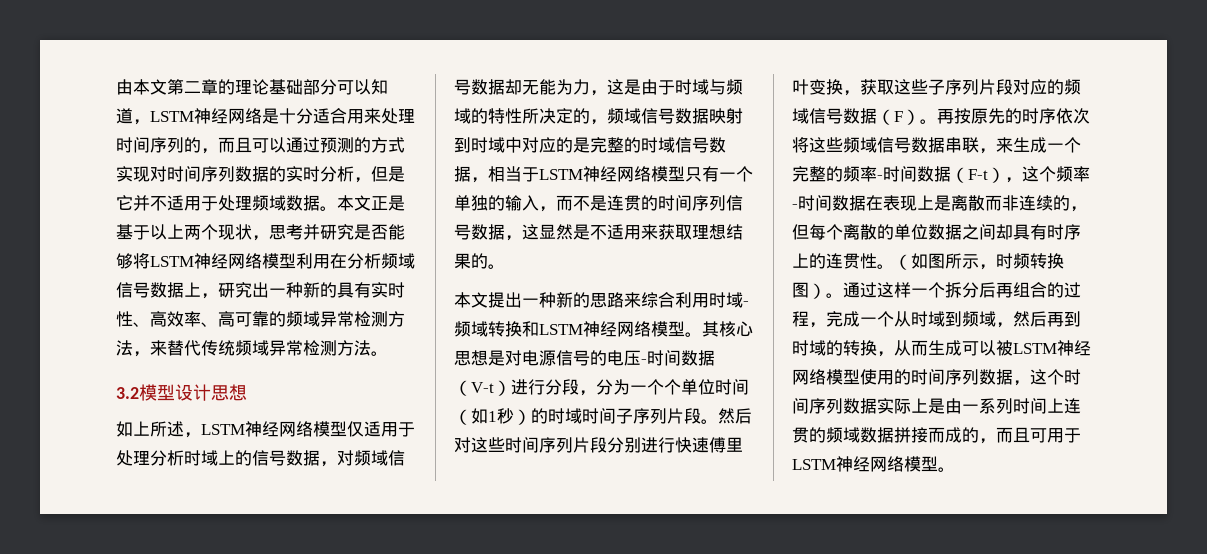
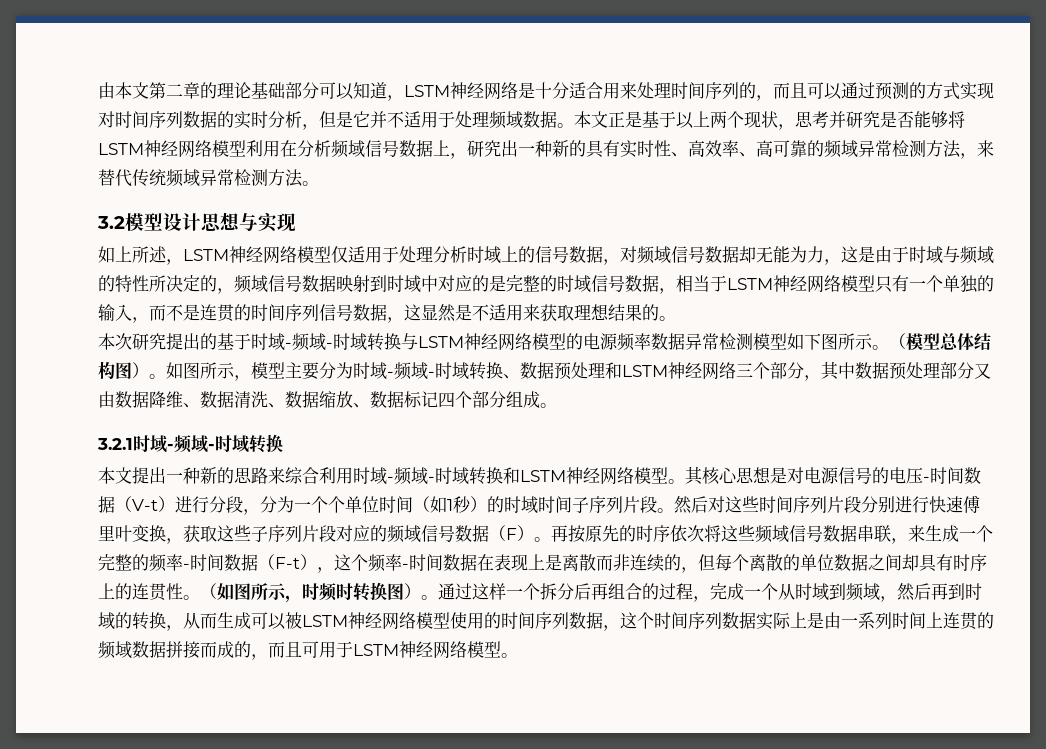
- 3.2模型设计思想
+ 3.2模型设计思想与实现
+ 本次研究提出的基于时域-频域-时域转换与LSTM神经网络模型的电源频率数据异常检测模型如下图所示。（模型总体结构图）。如图所示，模型主要分为时域-频域-时域转换、数据预处理和LSTM神经网络三个部分，其中数据预处理部分又由数据降维、数据清洗、数据缩放、数据标记四个部分组成。
+ 3.2.1时域-频域-时域转换
- 本文提出一种新的思路来综合利用时域-频域转换和LSTM神经网络模型。
+ 本文提出一种新的思路来综合利用时域-频域-时域转换和LSTM神经网络模型。
- （如图所示，时频转换图）。
+ （如图所示，时频时转换图）。

